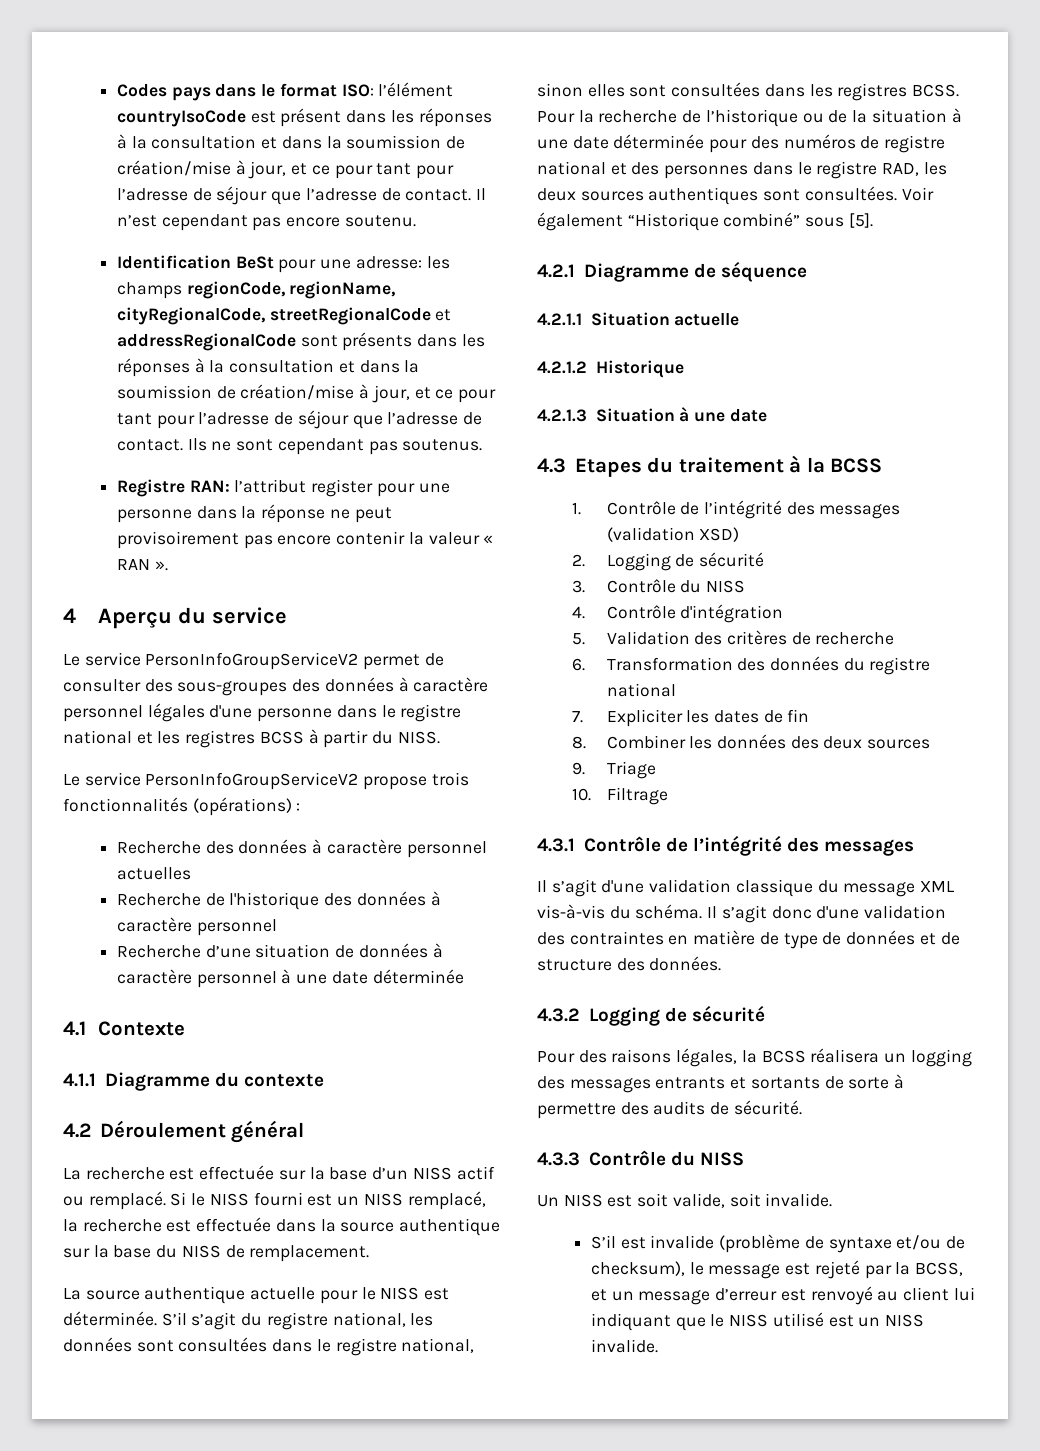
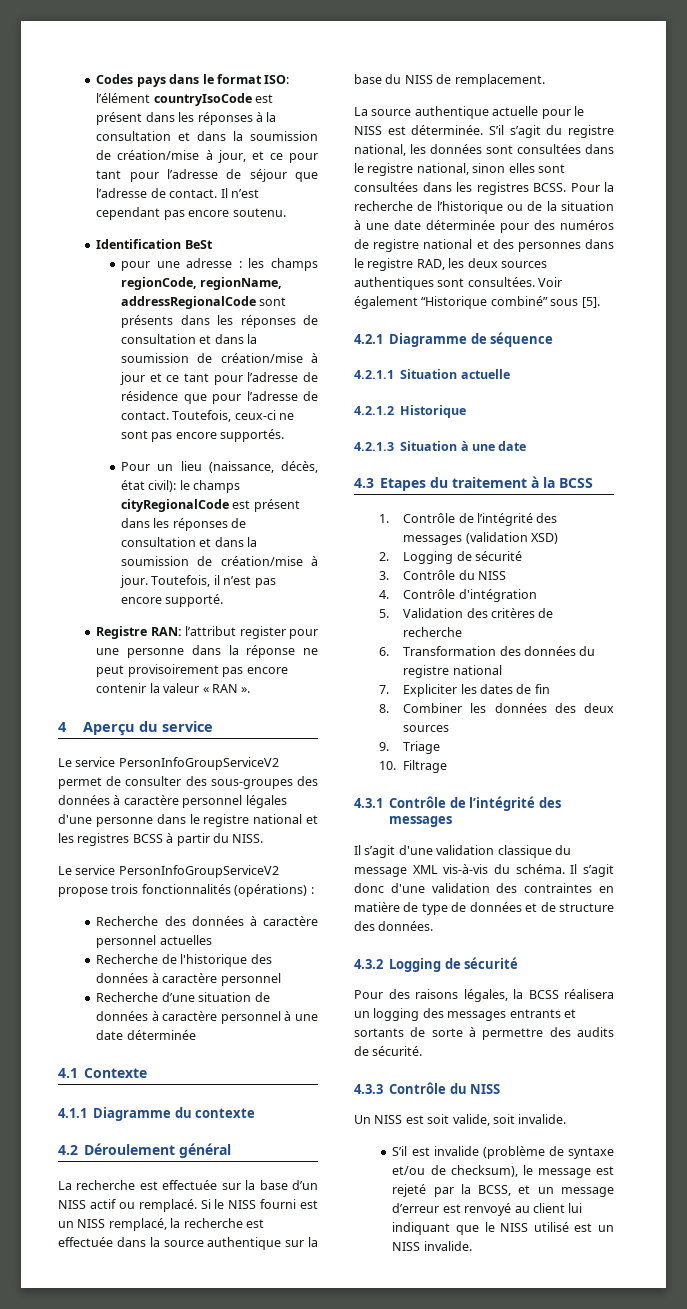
- Identification BeSt pour une adresse: les champs regionCode, regionName, cityRegionalCode, streetRegionalCode et addressRegionalCode sont présents dans les réponses à la consultation et dans la soumission de création/mise à jour, et ce pour tant pour l’adresse de séjour que l’adresse de contact. Ils ne sont cependant pas soutenus.
+ Identification BeSt
+ pour une adresse : les champs regionCode, regionName, addressRegionalCode sont présents dans les réponses de consultation et dans la soumission de création/mise à jour et ce tant pour l’adresse de résidence que pour l’adresse de contact. Toutefois, ceux-ci ne sont pas encore supportés.
+ Pour un lieu (naissance, décès, état civil): le champs cityRegionalCode est présent dans les réponses de consultation et dans la soumission de création/mise à jour. Toutefois, il n’est pas encore supporté.

